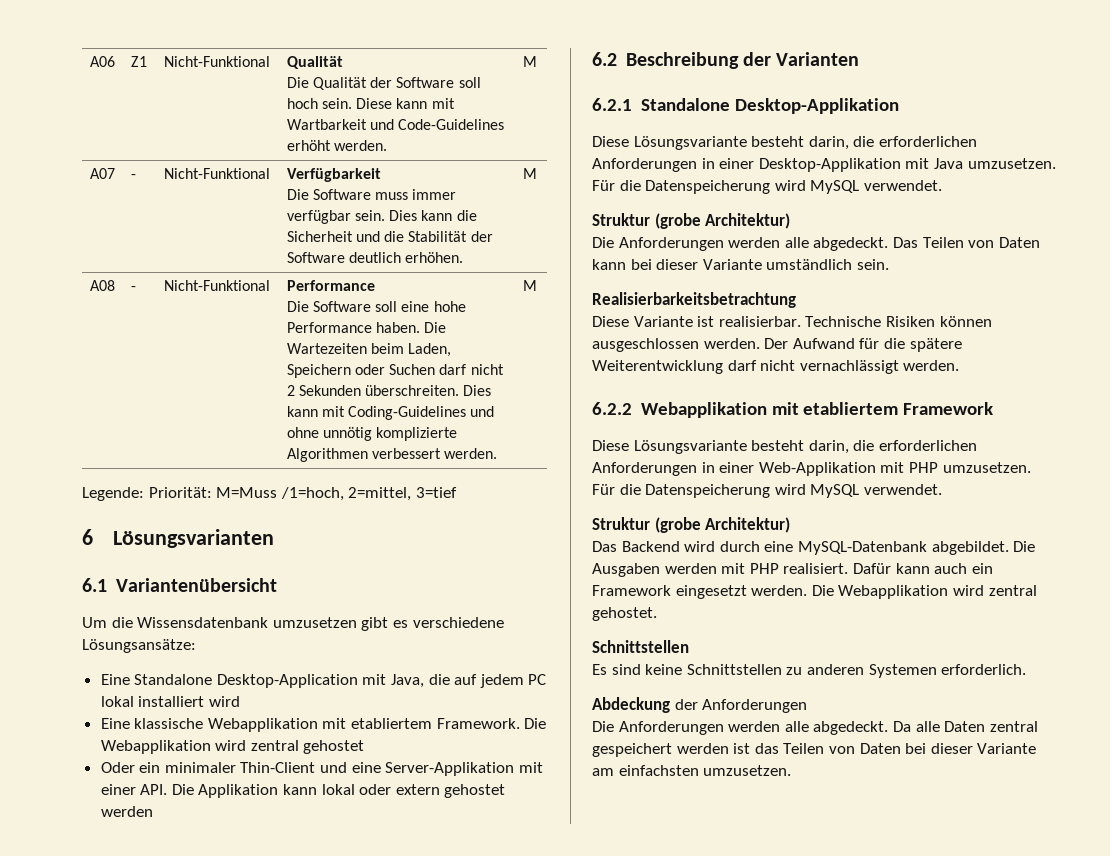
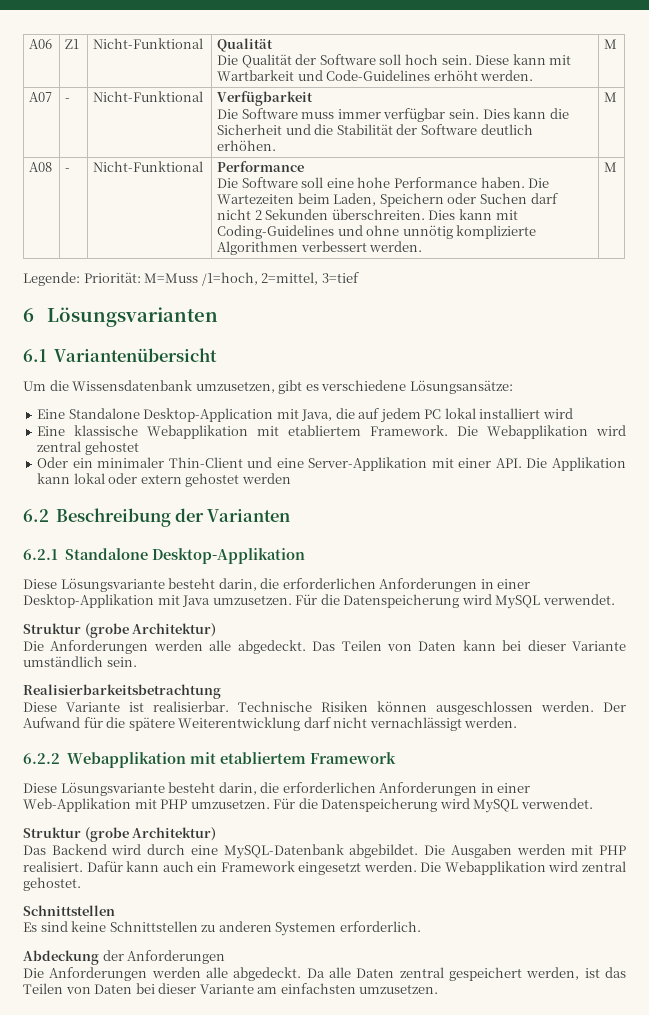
- Um die Wissensdatenbank umzusetzen gibt es verschiedene Lösungsansätze:
+ Um die Wissensdatenbank umzusetzen, gibt es verschiedene Lösungsansätze:
- Da alle Daten zentral gespeichert werden ist das Teilen von Daten bei dieser Variante am einfachsten umzusetzen.
+ Da alle Daten zentral gespeichert werden, ist das Teilen von Daten bei dieser Variante am einfachsten umzusetzen.

